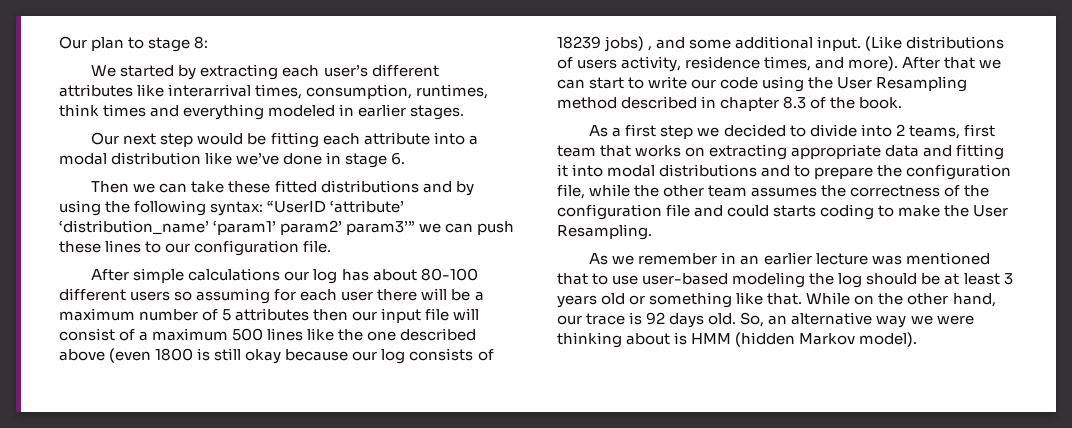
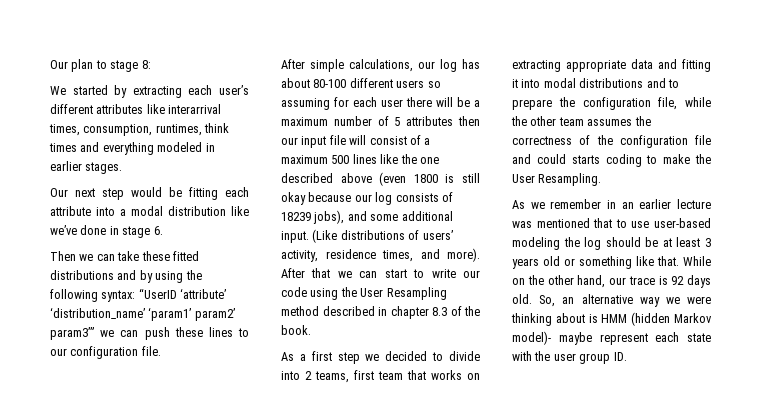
- After simple calculations our log has about 80-100 different users so assuming for each user there will be a maximum number of 5 attributes then our input file will consist of a maximum 500 lines like the one described above (even 1800 is still okay because our log consists of 18239 jobs) , and some additional input.
+ After simple calculations, our log has about 80-100 different users so assuming for each user there will be a maximum number of 5 attributes then our input file will consist of a maximum 500 lines like the one described above (even 1800 is still okay because our log consists of 18239 jobs), and some additional input.
- (Like distributions of users activity, residence times, and more).
+ (Like distributions of users’ activity, residence times, and more).
- So, an alternative way we were thinking about is HMM (hidden Markov model).
+ So, an alternative way we were thinking about is HMM (hidden Markov model)- maybe represent each state with the user group ID.

